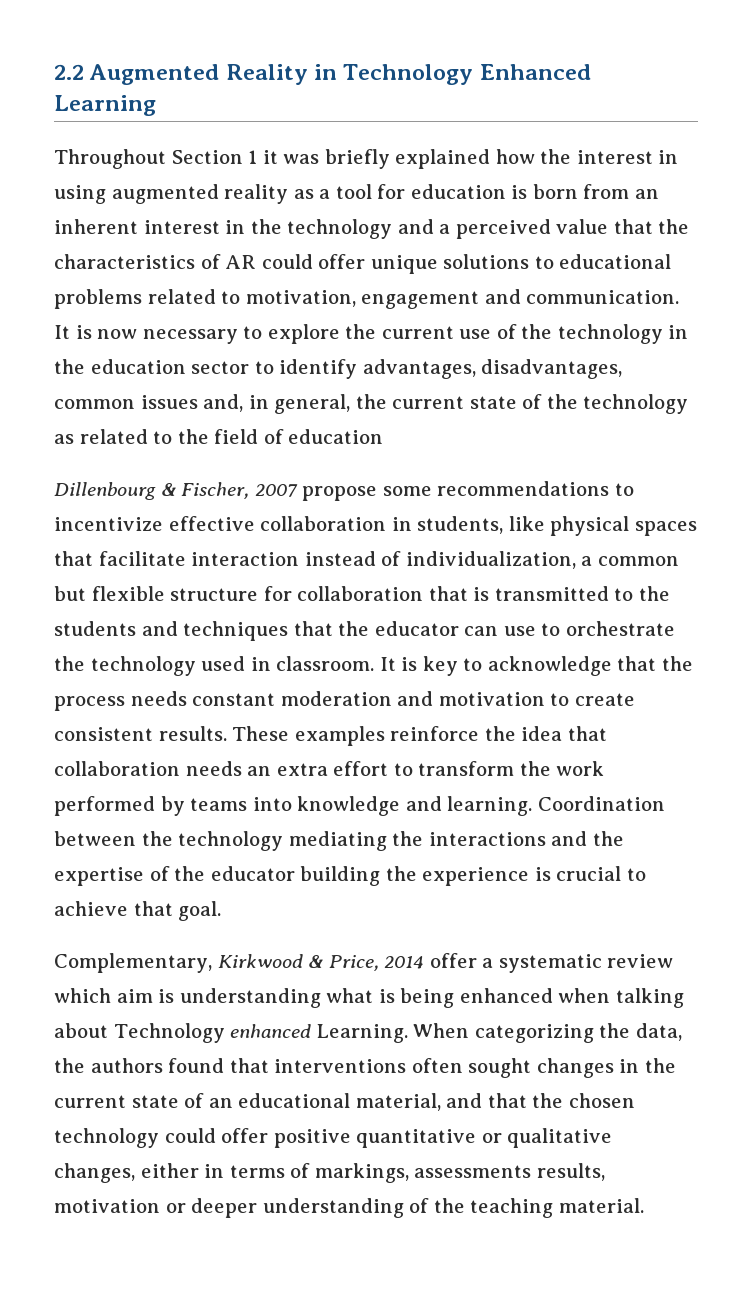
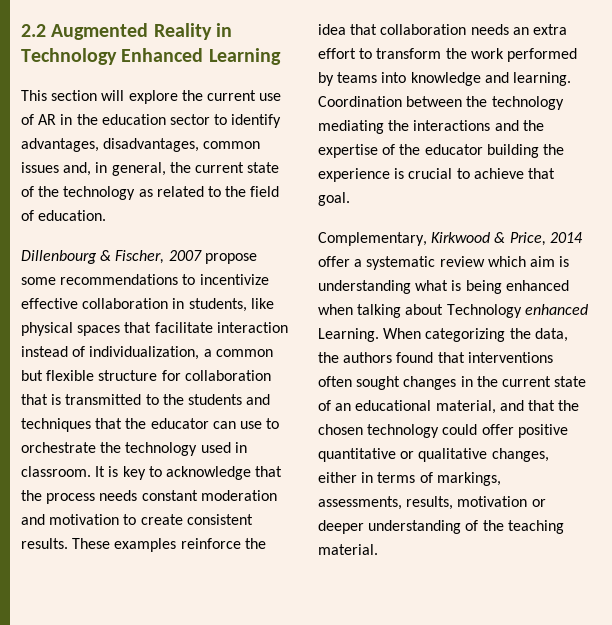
- Throughout Section 1 it was briefly explained how the interest in using augmented reality as a tool for education is born from an inherent interest in the technology and a perceived value that the characteristics of AR could offer unique solutions to educational problems related to motivation, engagement and communication. It is now necessary to explore the current use of the technology in the education sector to identify advantages, disadvantages, common issues and, in general, the current state of the technology as related to the field of education
+ This section will explore the current use of AR in the education sector to identify advantages, disadvantages, common issues and, in general, the current state of the technology as related to the field of education.
- When categorizing the data, the authors found that interventions often sought changes in the current state of an educational material, and that the chosen technology could offer positive quantitative or qualitative changes, either in terms of markings, assessments results, motivation or deeper understanding of the teaching material.
+ When categorizing the data, the authors found that interventions often sought changes in the current state of an educational material, and that the chosen technology could offer positive quantitative or qualitative changes, either in terms of markings, assessments, results, motivation or deeper understanding of the teaching material.

